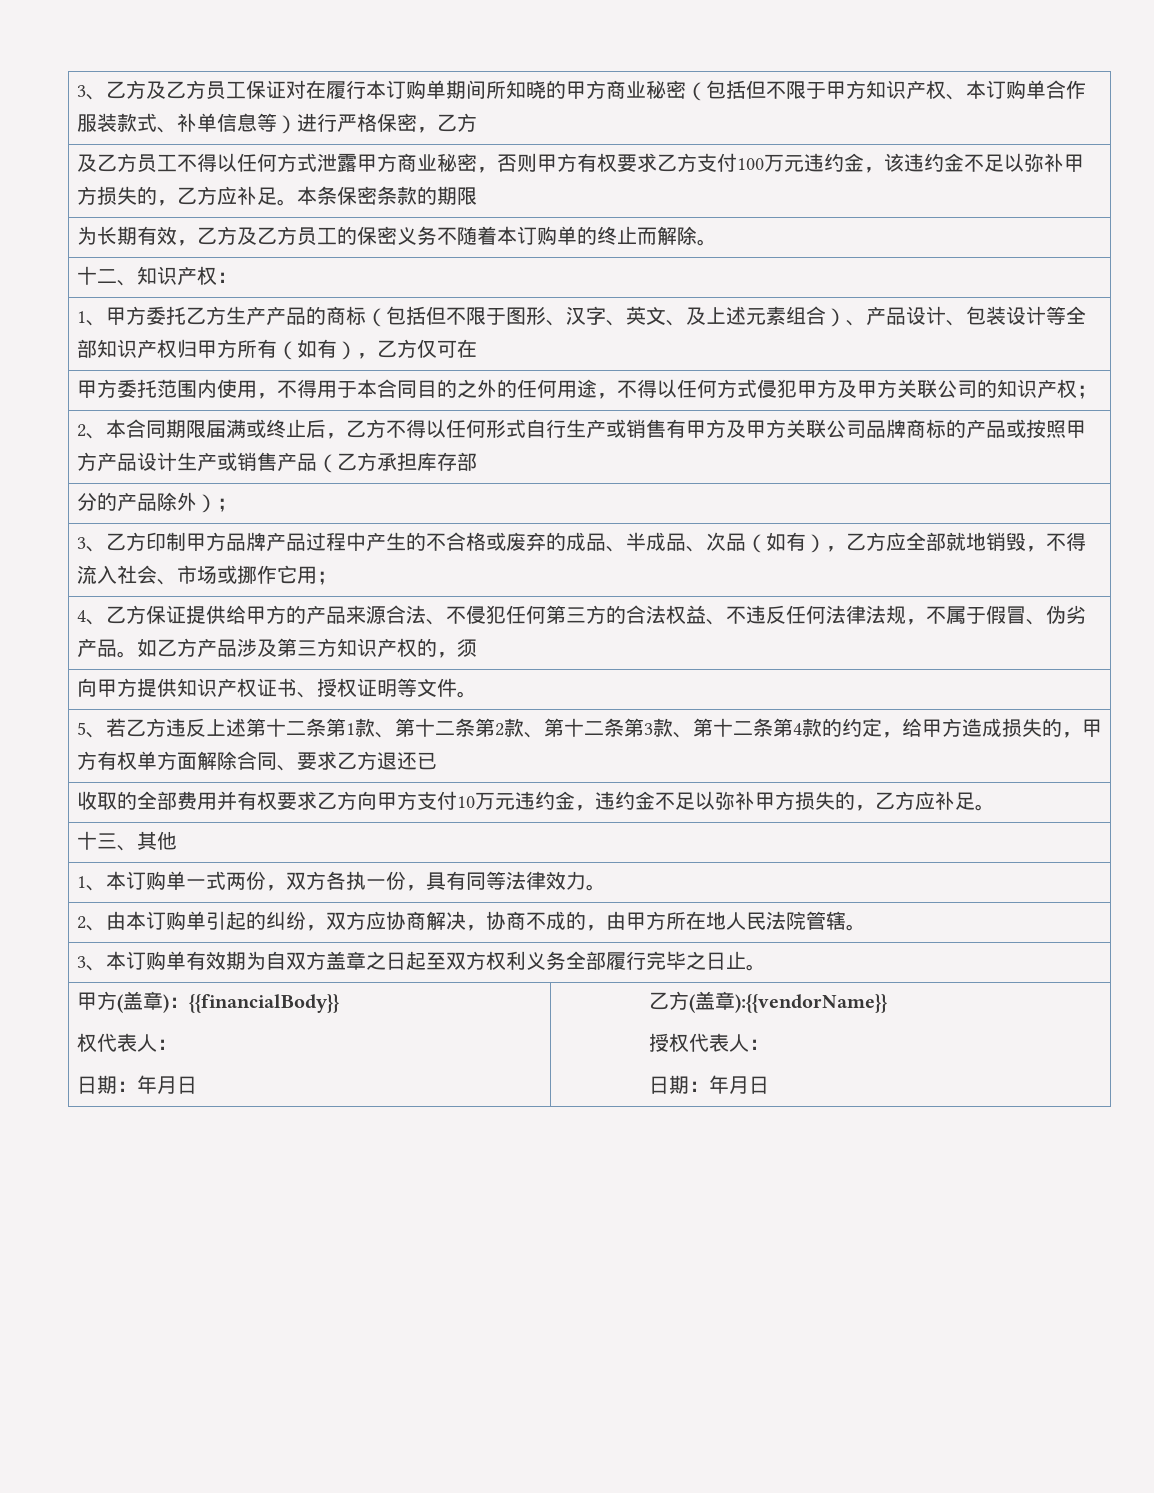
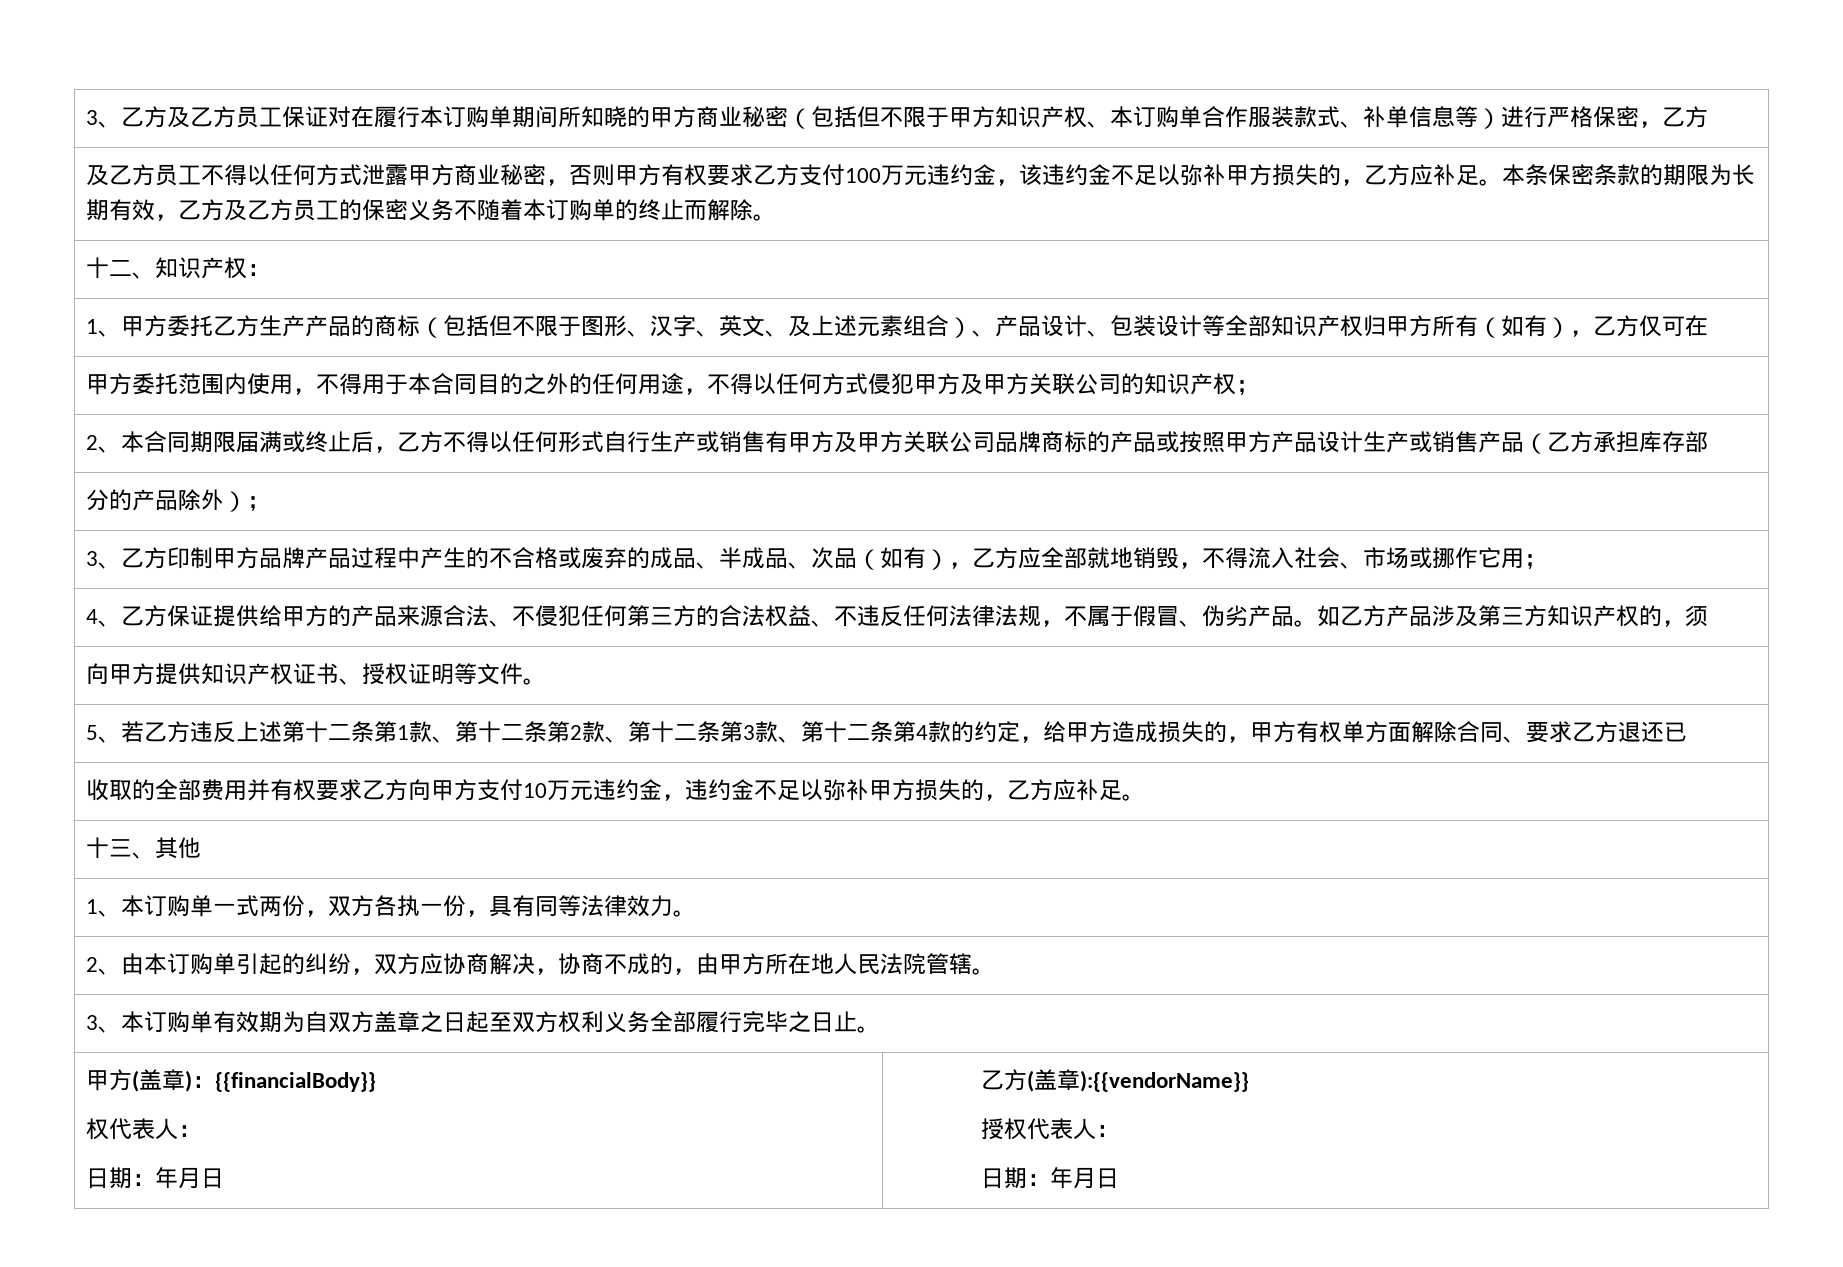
- 本条保密条款的期限
- 为长期有效，乙方及乙方员工的保密义务不随着本订购单的终止而解除。
+ 本条保密条款的期限为长期有效，乙方及乙方员工的保密义务不随着本订购单的终止而解除。

